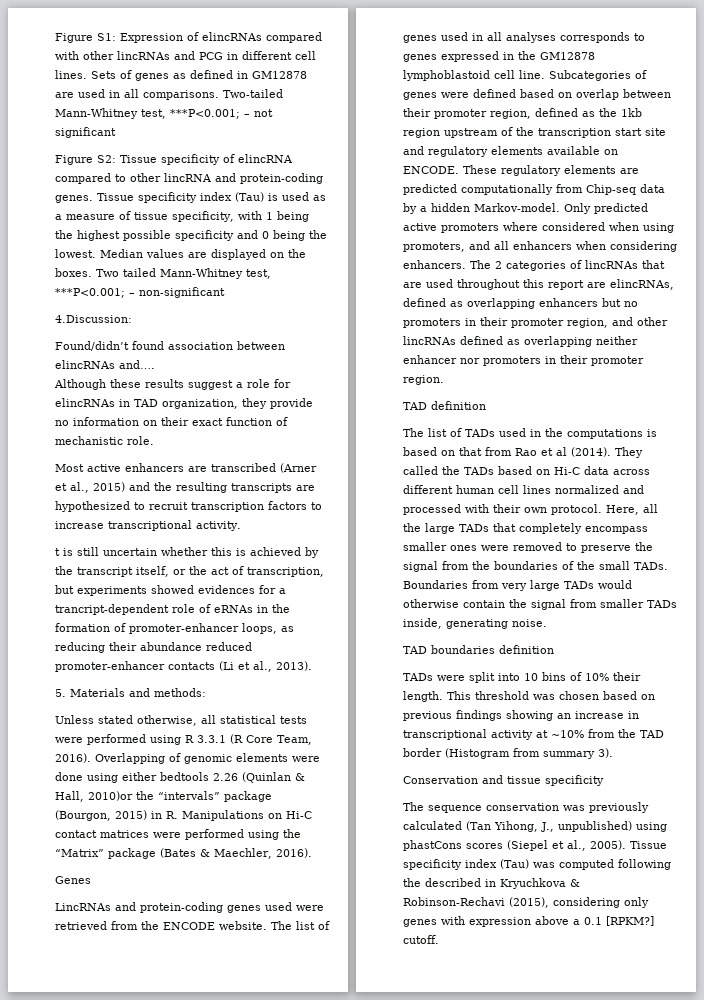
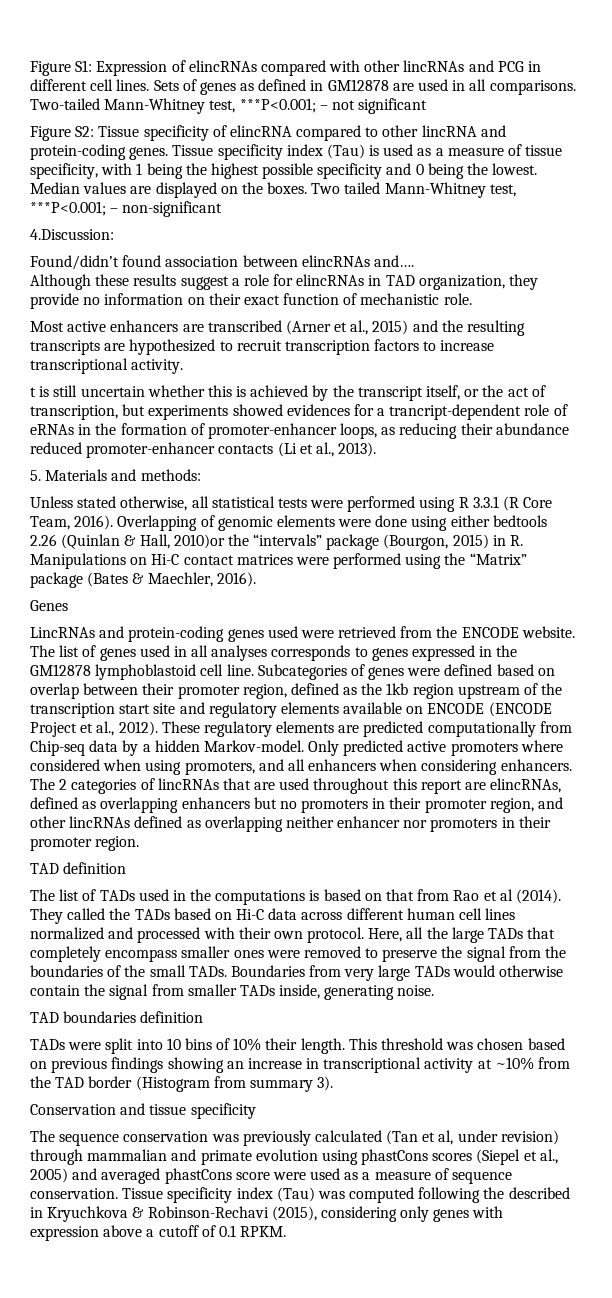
- Subcategories of genes were defined based on overlap between their promoter region, defined as the 1kb region upstream of the transcription start site and regulatory elements available on ENCODE.
+ Subcategories of genes were defined based on overlap between their promoter region, defined as the 1kb region upstream of the transcription start site and regulatory elements available on ENCODE (ENCODE Project et al., 2012).
- The sequence conservation was previously calculated (Tan Yihong, J., unpublished) using phastCons scores (Siepel et al., 2005).
+ The sequence conservation was previously calculated (Tan et al, under revision) through mammalian and primate evolution using phastCons scores (Siepel et al., 2005) and averaged phastCons score were used as a measure of sequence conservation.
- Tissue specificity index (Tau) was computed following the described in Kryuchkova & Robinson-Rechavi (2015), considering only genes with expression above a 0.1 [RPKM?] cutoff.
+ Tissue specificity index (Tau) was computed following the described in Kryuchkova & Robinson-Rechavi (2015), considering only genes with expression above a cutoff of 0.1 RPKM.

